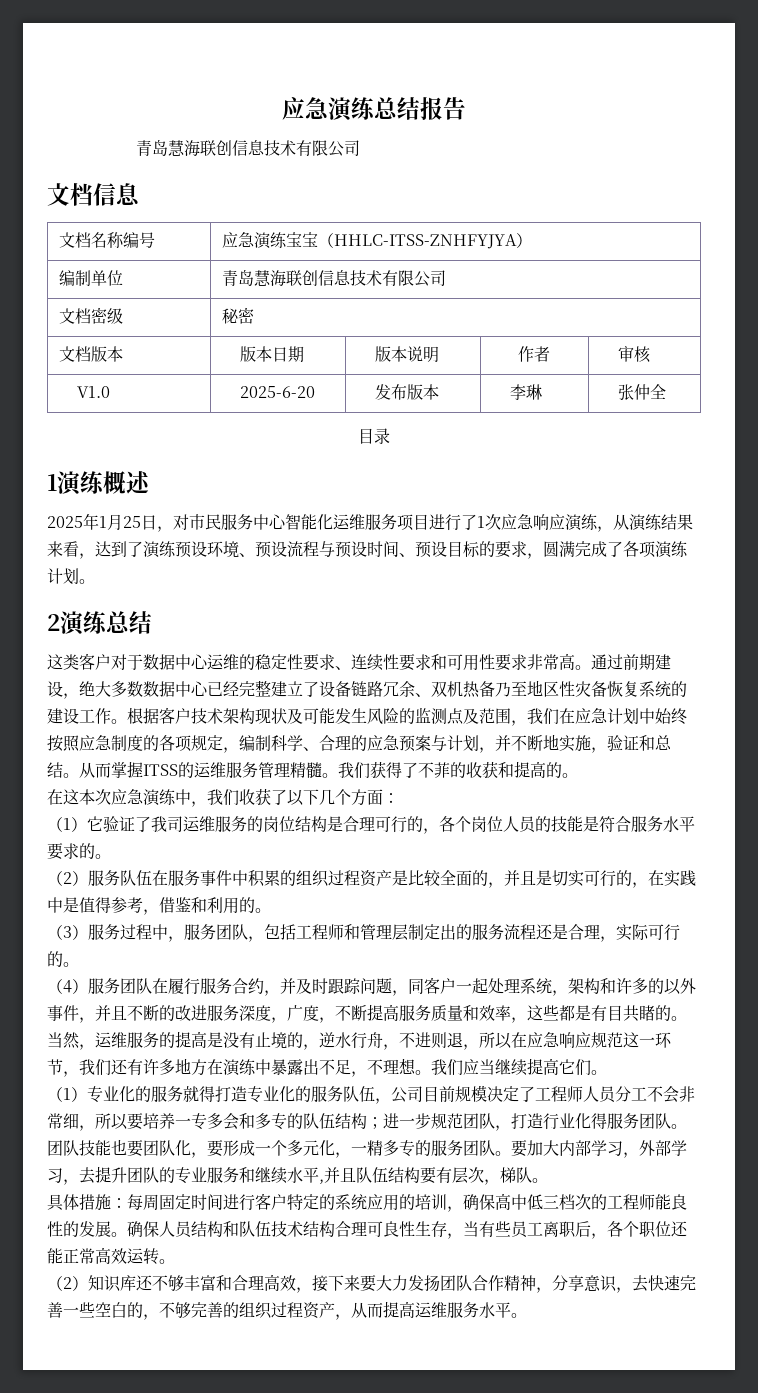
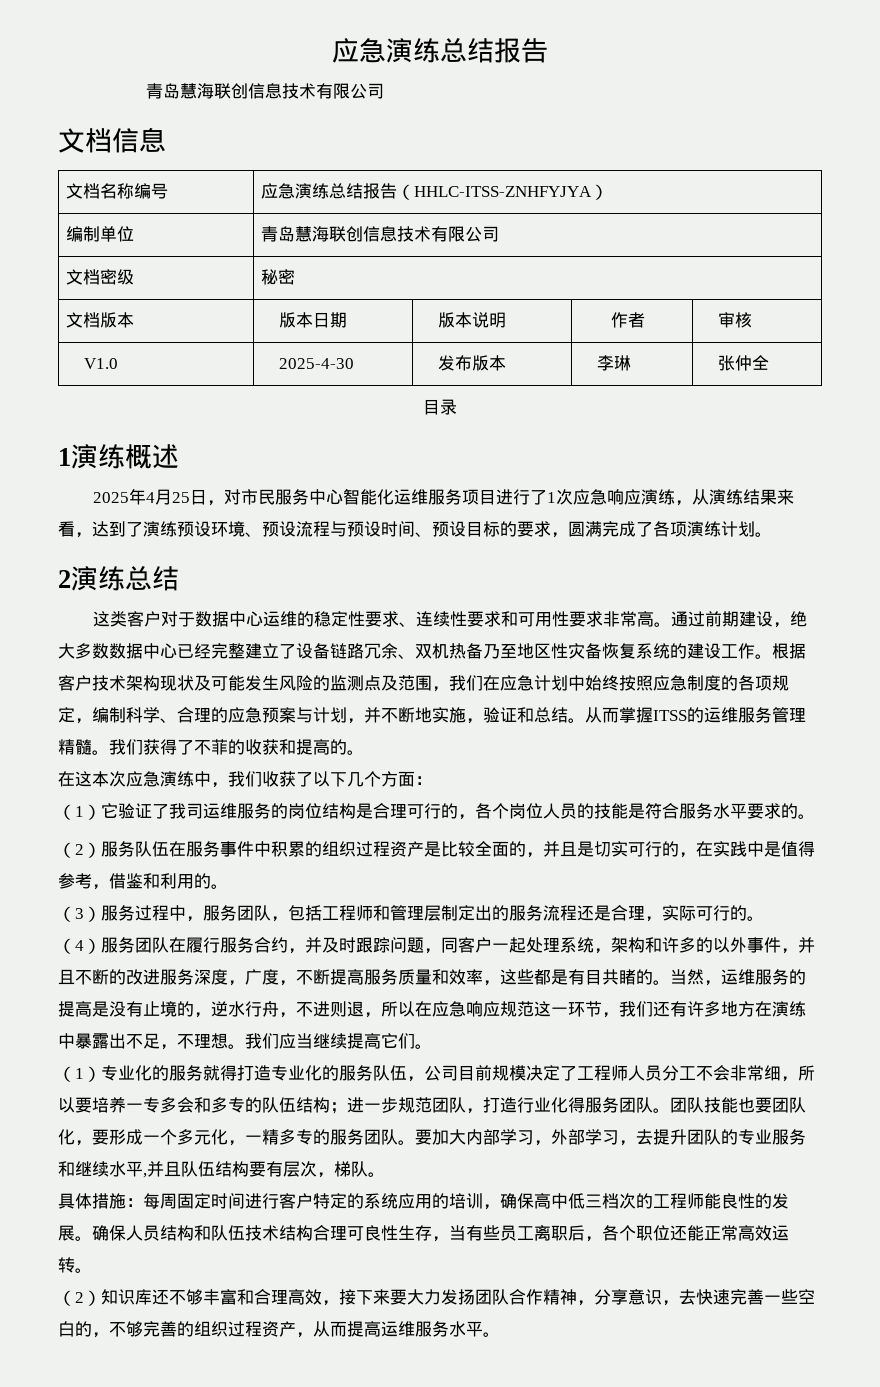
- 文档名称编号 | 应急演练宝宝（HHLC-ITSS-ZNHFYJYA）
+ 文档名称编号 | 应急演练总结报告（HHLC-ITSS-ZNHFYJYA）
- V1.0 | 2025-6-20 | 发布版本 | 李琳 | 张仲全
+ V1.0 | 2025-4-30 | 发布版本 | 李琳 | 张仲全
- 2025年1月25日，对市民服务中心智能化运维服务项目进行了1次应急响应演练，从演练结果来看，达到了演练预设环境、预设流程与预设时间、预设目标的要求，圆满完成了各项演练计划。
+ 2025年4月25日，对市民服务中心智能化运维服务项目进行了1次应急响应演练，从演练结果来看，达到了演练预设环境、预设流程与预设时间、预设目标的要求，圆满完成了各项演练计划。

